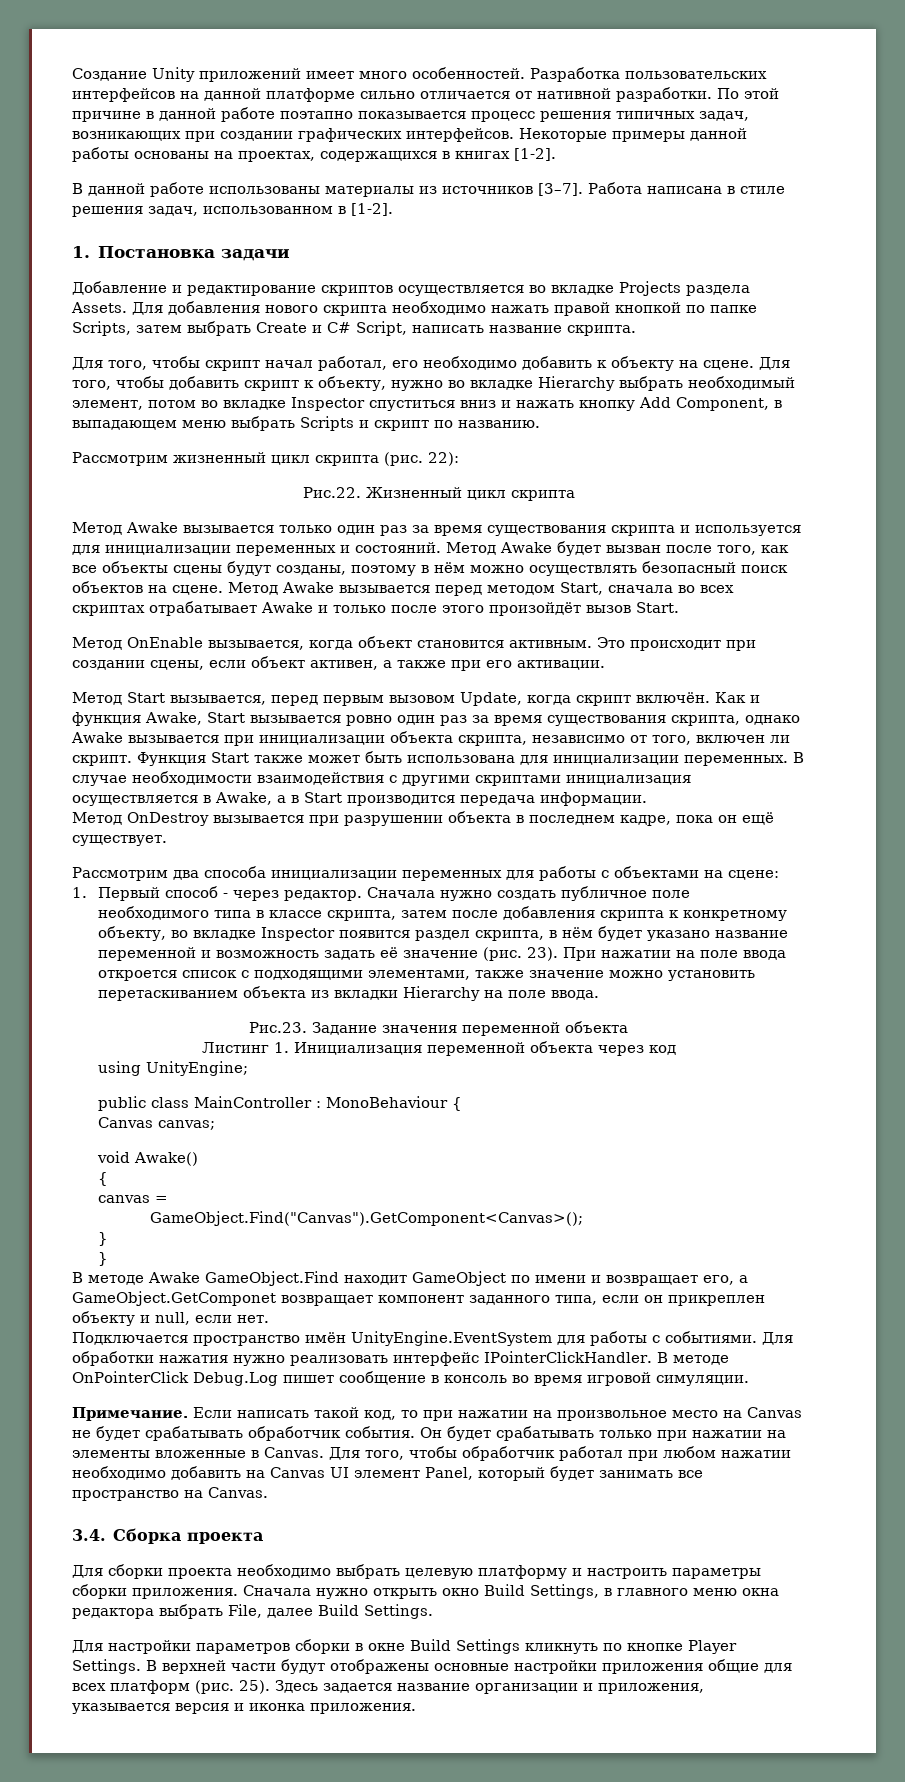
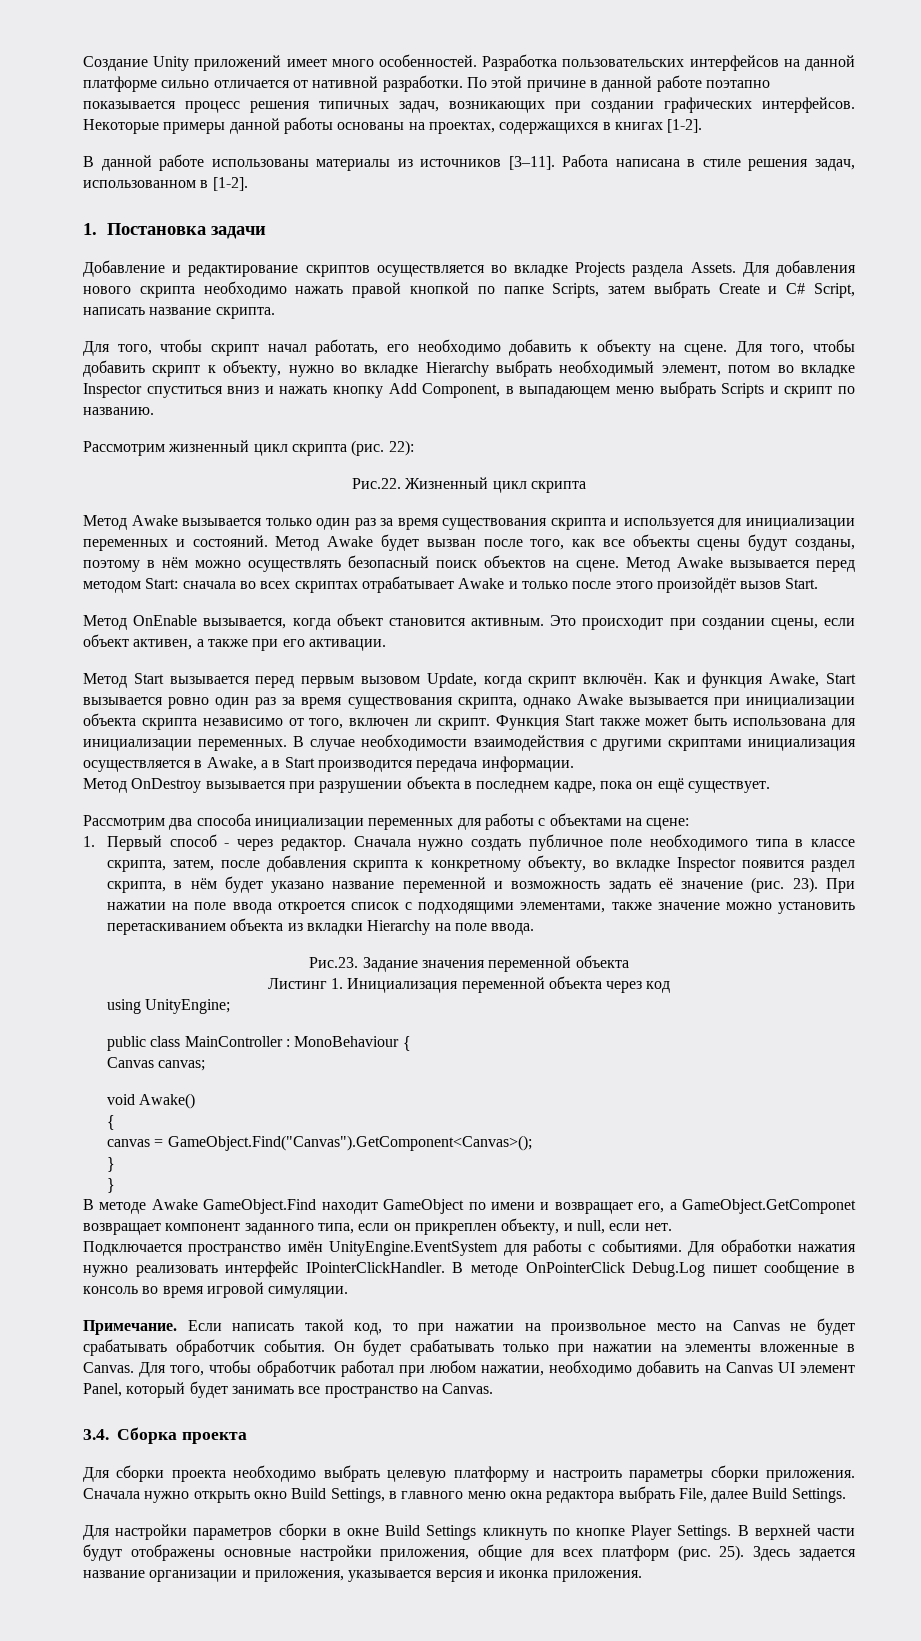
- В данной работе использованы материалы из источников [3–7].
+ В данной работе использованы материалы из источников [3–11].
- Для того, чтобы скрипт начал работал, его необходимо добавить к объекту на сцене.
+ Для того, чтобы скрипт начал работать, его необходимо добавить к объекту на сцене.
- Метод Awake вызывается перед методом Start, сначала во всех скриптах отрабатывает Awake и только после этого произойдёт вызов Start.
+ Метод Awake вызывается перед методом Start: сначала во всех скриптах отрабатывает Awake и только после этого произойдёт вызов Start.
- Метод Start вызывается, перед первым вызовом Update, когда скрипт включён.
+ Метод Start вызывается перед первым вызовом Update, когда скрипт включён.
- Как и функция Awake, Start вызывается ровно один раз за время существования скрипта, однако Awake вызывается при инициализации объекта скрипта, независимо от того, включен ли скрипт.
+ Как и функция Awake, Start вызывается ровно один раз за время существования скрипта, однако Awake вызывается при инициализации объекта скрипта независимо от того, включен ли скрипт.
- Сначала нужно создать публичное поле необходимого типа в классе скрипта, затем после добавления скрипта к конкретному объекту, во вкладке Inspector появится раздел скрипта, в нём будет указано название переменной и возможность задать её значение (рис.
+ Сначала нужно создать публичное поле необходимого типа в классе скрипта, затем, после добавления скрипта к конкретному объекту, во вкладке Inspector появится раздел скрипта, в нём будет указано название переменной и возможность задать её значение (рис.
- canvas =
- GameObject.Find("Canvas").GetComponent<Canvas>();
+ canvas = GameObject.Find("Canvas").GetComponent<Canvas>();
- В методе Awake GameObject.Find находит GameObject по имени и возвращает его, а GameObject.GetComponet возвращает компонент заданного типа, если он прикреплен объекту и null, если нет.
+ В методе Awake GameObject.Find находит GameObject по имени и возвращает его, а GameObject.GetComponet возвращает компонент заданного типа, если он прикреплен объекту, и null, если нет.
- Для того, чтобы обработчик работал при любом нажатии необходимо добавить на Canvas UI элемент Panel, который будет занимать все пространство на Canvas.
+ Для того, чтобы обработчик работал при любом нажатии, необходимо добавить на Canvas UI элемент Panel, который будет занимать все пространство на Canvas.
- В верхней части будут отображены основные настройки приложения общие для всех платформ (рис.
+ В верхней части будут отображены основные настройки приложения, общие для всех платформ (рис.

